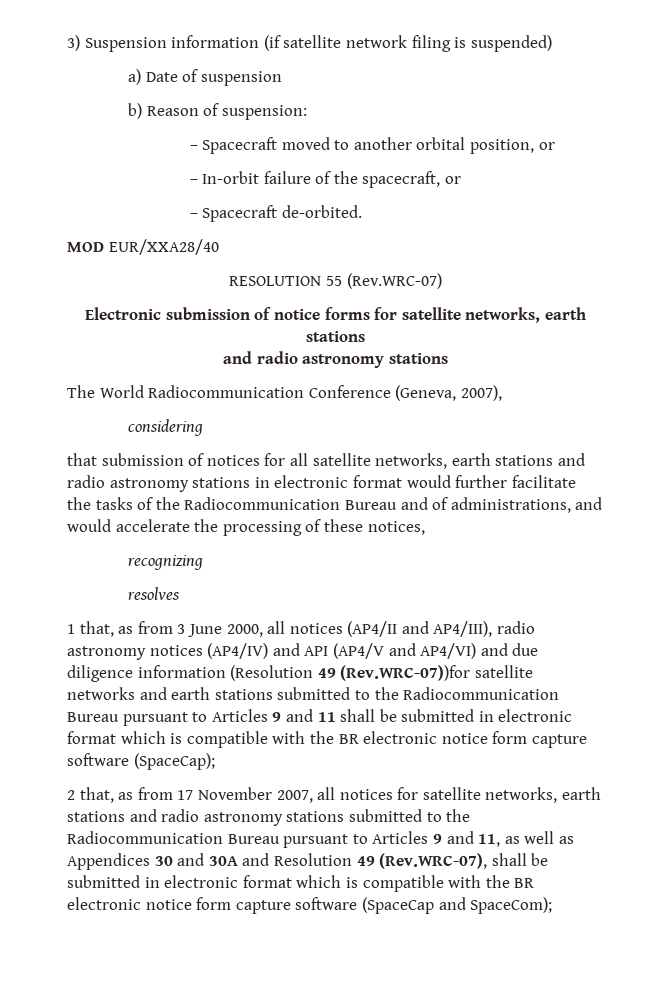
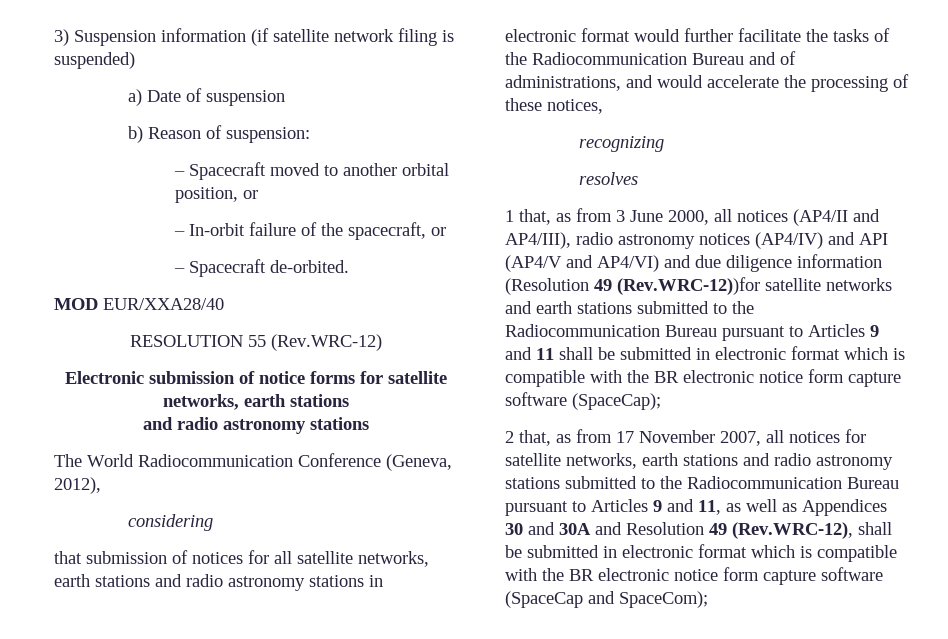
- RESOLUTION 55 (Rev.WRC-07)
+ RESOLUTION 55 (Rev.WRC-12)
- The World Radiocommunication Conference (Geneva, 2007),
+ The World Radiocommunication Conference (Geneva, 2012),
- 1 that, as from 3 June 2000, all notices (AP4/II and AP4/III), radio astronomy notices (AP4/IV) and API (AP4/V and AP4/VI) and due diligence information (Resolution 49 (Rev.WRC-07))for satellite networks and earth stations submitted to the Radiocommunication Bureau pursuant to Articles 9 and 11 shall be submitted in electronic format which is compatible with the BR electronic notice form capture software (SpaceCap);
+ 1 that, as from 3 June 2000, all notices (AP4/II and AP4/III), radio astronomy notices (AP4/IV) and API (AP4/V and AP4/VI) and due diligence information (Resolution 49 (Rev.WRC-12))for satellite networks and earth stations submitted to the Radiocommunication Bureau pursuant to Articles 9 and 11 shall be submitted in electronic format which is compatible with the BR electronic notice form capture software (SpaceCap);
- 2 that, as from 17 November 2007, all notices for satellite networks, earth stations and radio astronomy stations submitted to the Radiocommunication Bureau pursuant to Articles 9 and 11, as well as Appendices 30 and 30A and Resolution 49 (Rev.WRC-07), shall be submitted in electronic format which is compatible with the BR electronic notice form capture software (SpaceCap and SpaceCom);
+ 2 that, as from 17 November 2007, all notices for satellite networks, earth stations and radio astronomy stations submitted to the Radiocommunication Bureau pursuant to Articles 9 and 11, as well as Appendices 30 and 30A and Resolution 49 (Rev.WRC-12), shall be submitted in electronic format which is compatible with the BR electronic notice form capture software (SpaceCap and SpaceCom);

